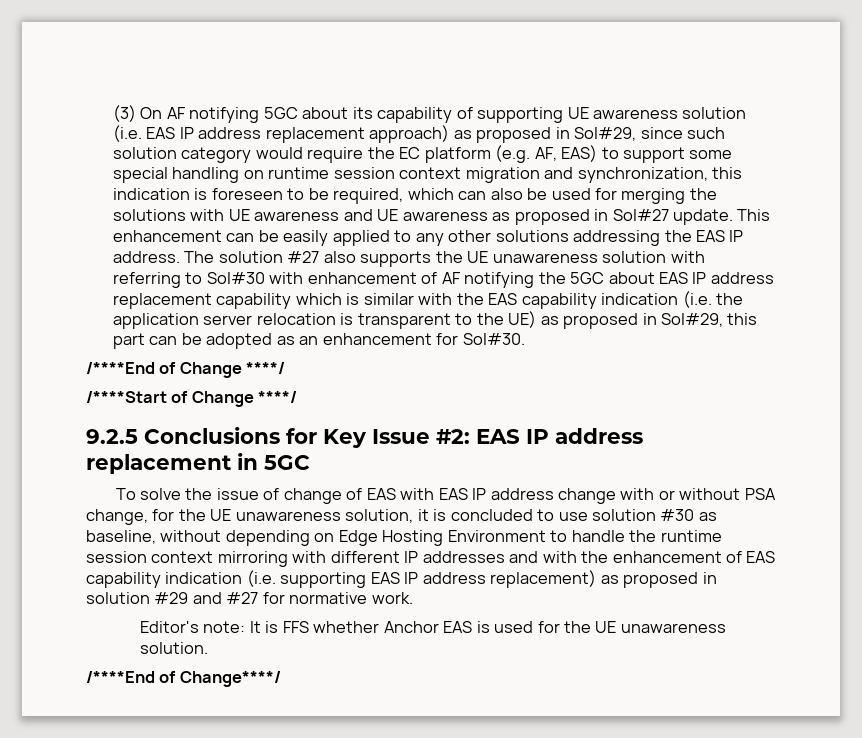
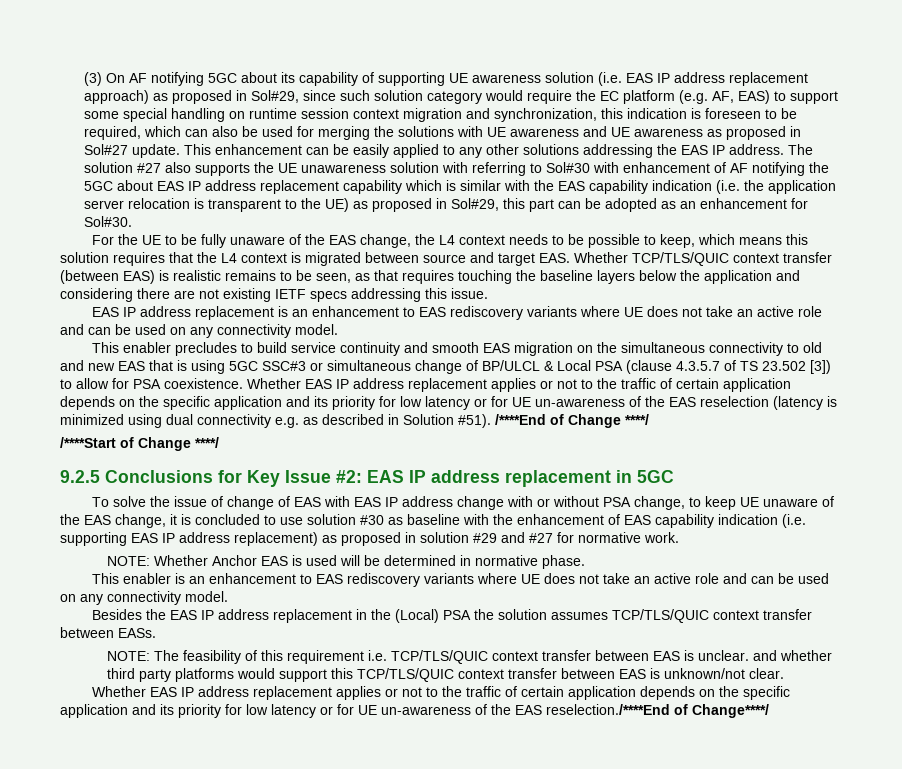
+ For the UE to be fully unaware of the EAS change, the L4 context needs to be possible to keep, which means this solution requires that the L4 context is migrated between source and target EAS. Whether TCP/TLS/QUIC context transfer (between EAS) is realistic remains to be seen, as that requires touching the baseline layers below the application and considering there are not existing IETF specs addressing this issue.
+ EAS IP address replacement is an enhancement to EAS rediscovery variants where UE does not take an active role and can be used on any connectivity model.
+ This enabler precludes to build service continuity and smooth EAS migration on the simultaneous connectivity to old and new EAS that is using 5GC SSC#3 or simultaneous change of BP/ULCL & Local PSA (clause 4.3.5.7 of TS 23.502 [3]) to allow for PSA coexistence. Whether EAS IP address replacement applies or not to the traffic of certain application depends on the specific application and its priority for low latency or for UE un-awareness of the EAS reselection (latency is minimized using dual connectivity e.g. as described in Solution #51).
- To solve the issue of change of EAS with EAS IP address change with or without PSA change, for the UE unawareness solution, it is concluded to use solution #30 as baseline, without depending on Edge Hosting Environment to handle the runtime session context mirroring with different IP addresses and with the enhancement of EAS capability indication (i.e. supporting EAS IP address replacement) as proposed in solution #29 and #27 for normative work.
+ To solve the issue of change of EAS with EAS IP address change with or without PSA change, to keep UE unaware of the EAS change, it is concluded to use solution #30 as baseline with the enhancement of EAS capability indication (i.e. supporting EAS IP address replacement) as proposed in solution #29 and #27 for normative work.
- Editor's note: It is FFS whether Anchor EAS is used for the UE unawareness solution.
- /****End of Change****/
+ NOTE: Whether Anchor EAS is used will be determined in normative phase.
+ This enabler is an enhancement to EAS rediscovery variants where UE does not take an active role and can be used on any connectivity model.
+ Besides the EAS IP address replacement in the (Local) PSA the solution assumes TCP/TLS/QUIC context transfer between EASs.
+ NOTE: The feasibility of this requirement i.e. TCP/TLS/QUIC context transfer between EAS is unclear. and whether third party platforms would support this TCP/TLS/QUIC context transfer between EAS is unknown/not clear.
+ Whether EAS IP address replacement applies or not to the traffic of certain application depends on the specific application and its priority for low latency or for UE un-awareness of the EAS reselection./****End of Change****/

